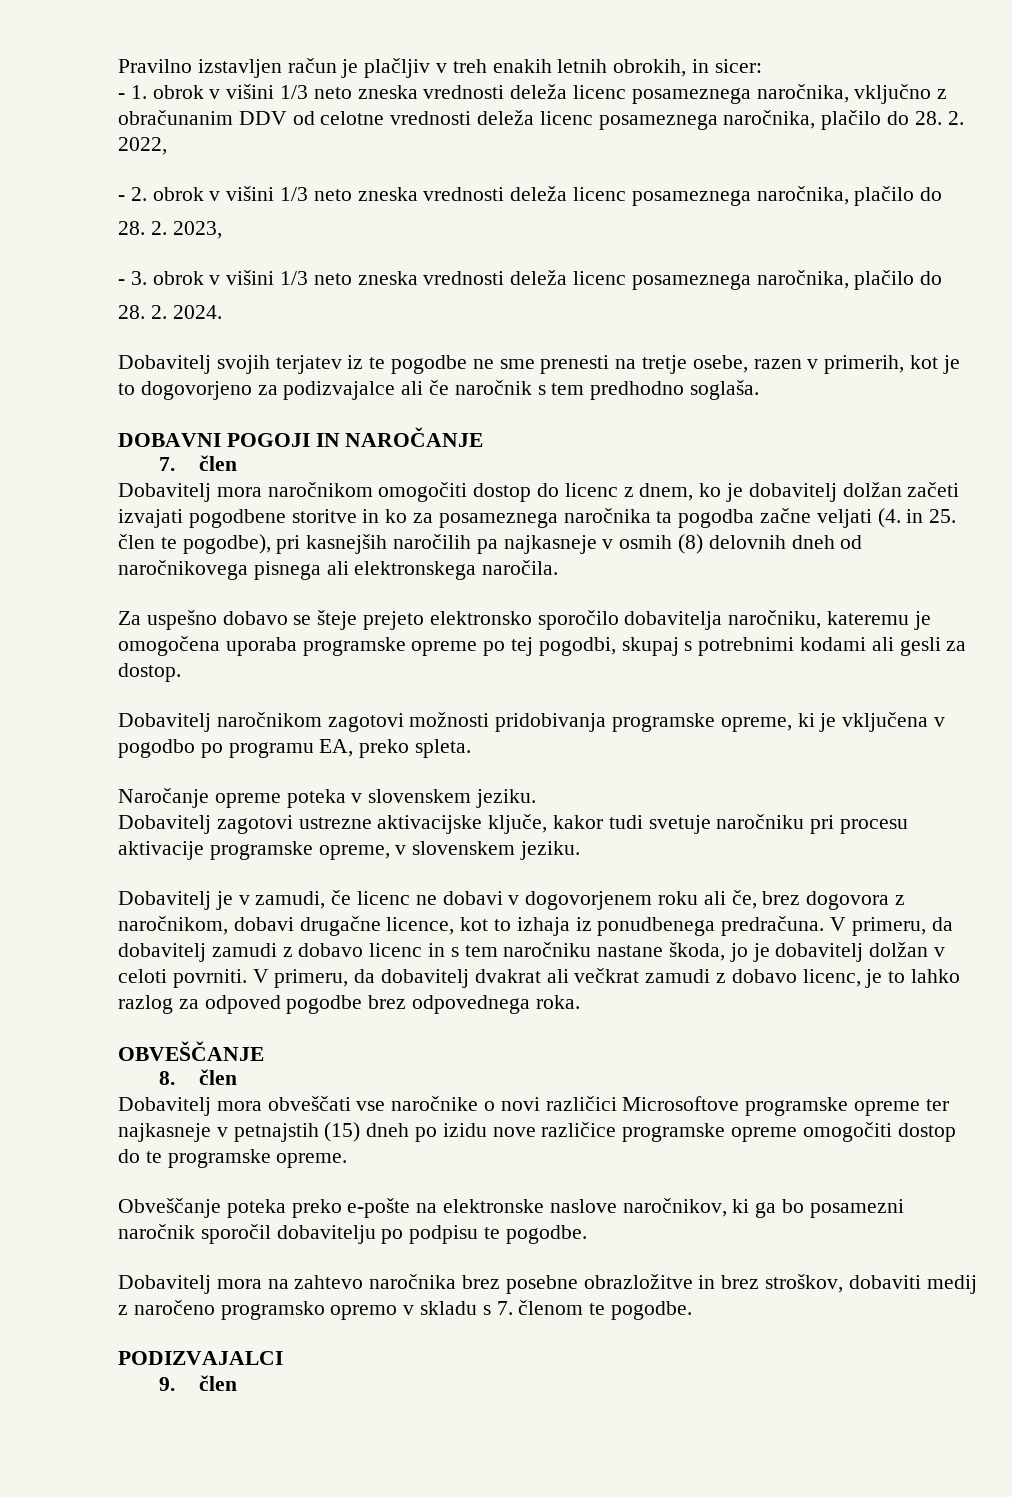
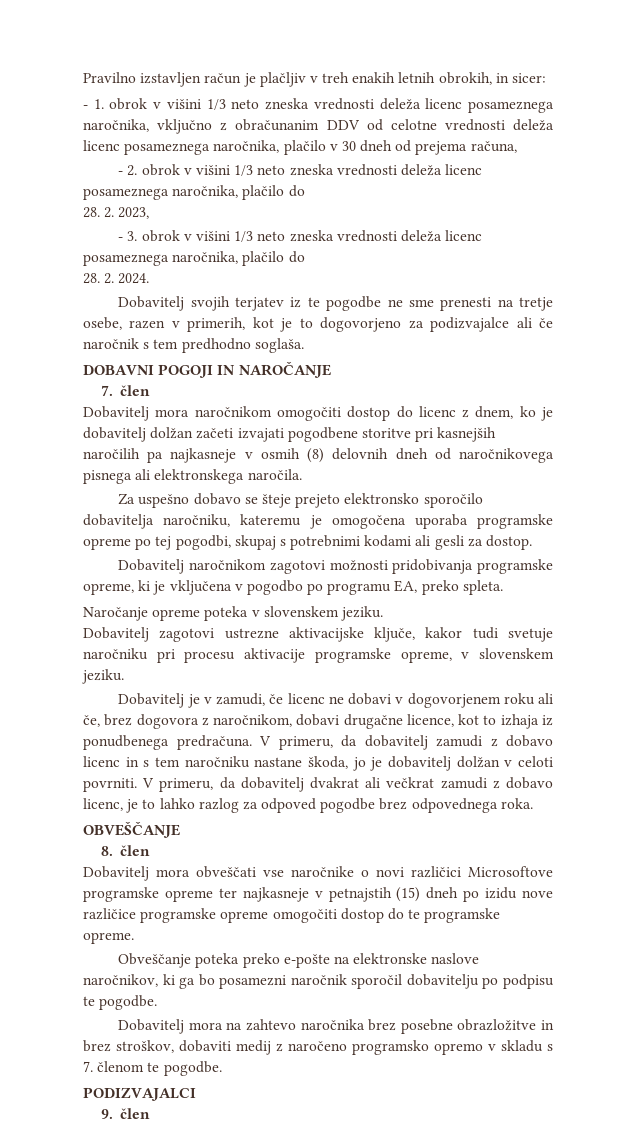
- - 1. obrok v višini 1/3 neto zneska vrednosti deleža licenc posameznega naročnika, vključno z obračunanim DDV od celotne vrednosti deleža licenc posameznega naročnika, plačilo do 28. 2. 2022,
+ - 1. obrok v višini 1/3 neto zneska vrednosti deleža licenc posameznega naročnika, vključno z obračunanim DDV od celotne vrednosti deleža licenc posameznega naročnika, plačilo v 30 dneh od prejema računa,
- Dobavitelj mora naročnikom omogočiti dostop do licenc z dnem, ko je dobavitelj dolžan začeti izvajati pogodbene storitve in ko za posameznega naročnika ta pogodba začne veljati (4. in 25. člen te pogodbe), pri kasnejših naročilih pa najkasneje v osmih (8) delovnih dneh od naročnikovega pisnega ali elektronskega naročila.
+ Dobavitelj mora naročnikom omogočiti dostop do licenc z dnem, ko je dobavitelj dolžan začeti izvajati pogodbene storitve pri kasnejših naročilih pa najkasneje v osmih (8) delovnih dneh od naročnikovega pisnega ali elektronskega naročila.

